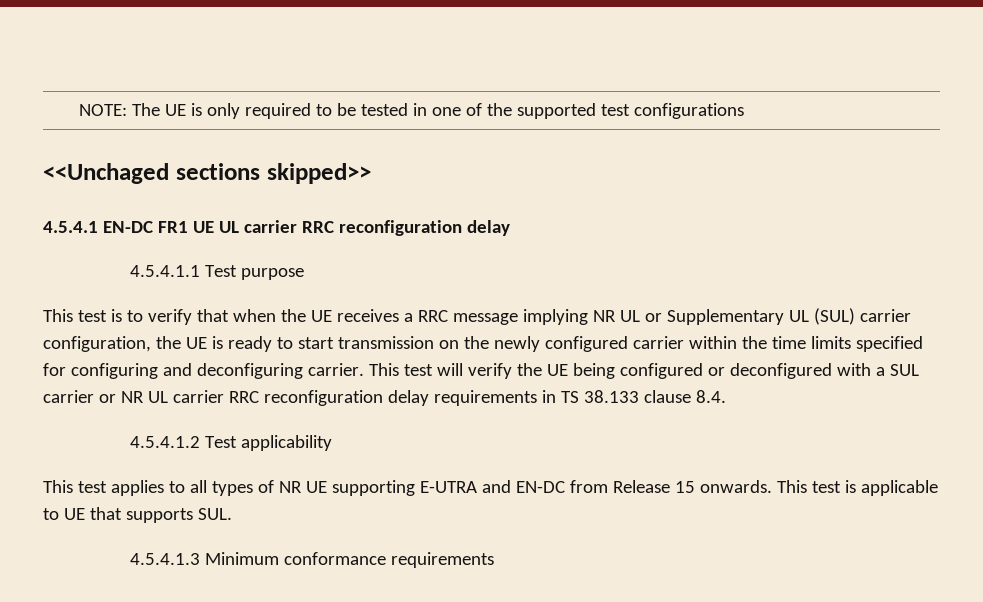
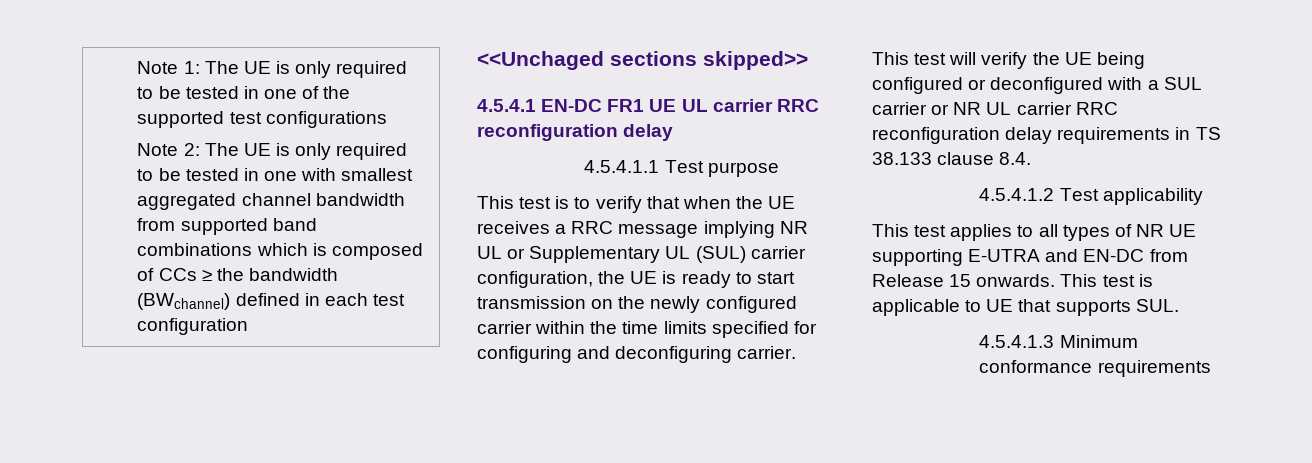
- NOTE: The UE is only required to be tested in one of the supported test configurations
+ Note 1: The UE is only required to be tested in one of the supported test configurations
+ Note 2: The UE is only required to be tested in one with smallest aggregated channel bandwidth from supported band combinations which is composed of CCs ≥ the bandwidth (BWchannel) defined in each test configuration

